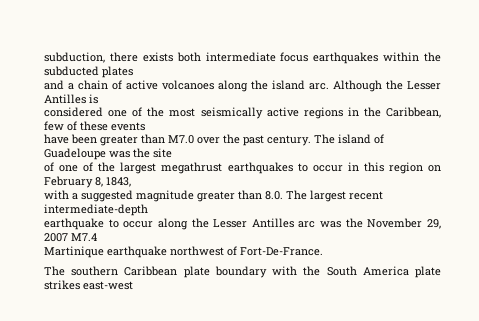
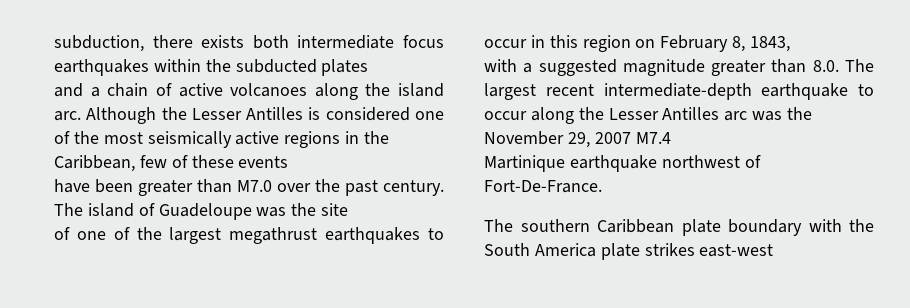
- Although the Lesser Antilles is
- considered one of the most seismically active regions in the Caribbean, few of these events
+ Although the Lesser Antilles is considered one of the most seismically active regions in the Caribbean, few of these events
- with a suggested magnitude greater than 8.0. The largest recent intermediate-depth
- earthquake to occur along the Lesser Antilles arc was the November 29, 2007 M7.4
+ with a suggested magnitude greater than 8.0. The largest recent intermediate-depth earthquake to occur along the Lesser Antilles arc was the November 29, 2007 M7.4

